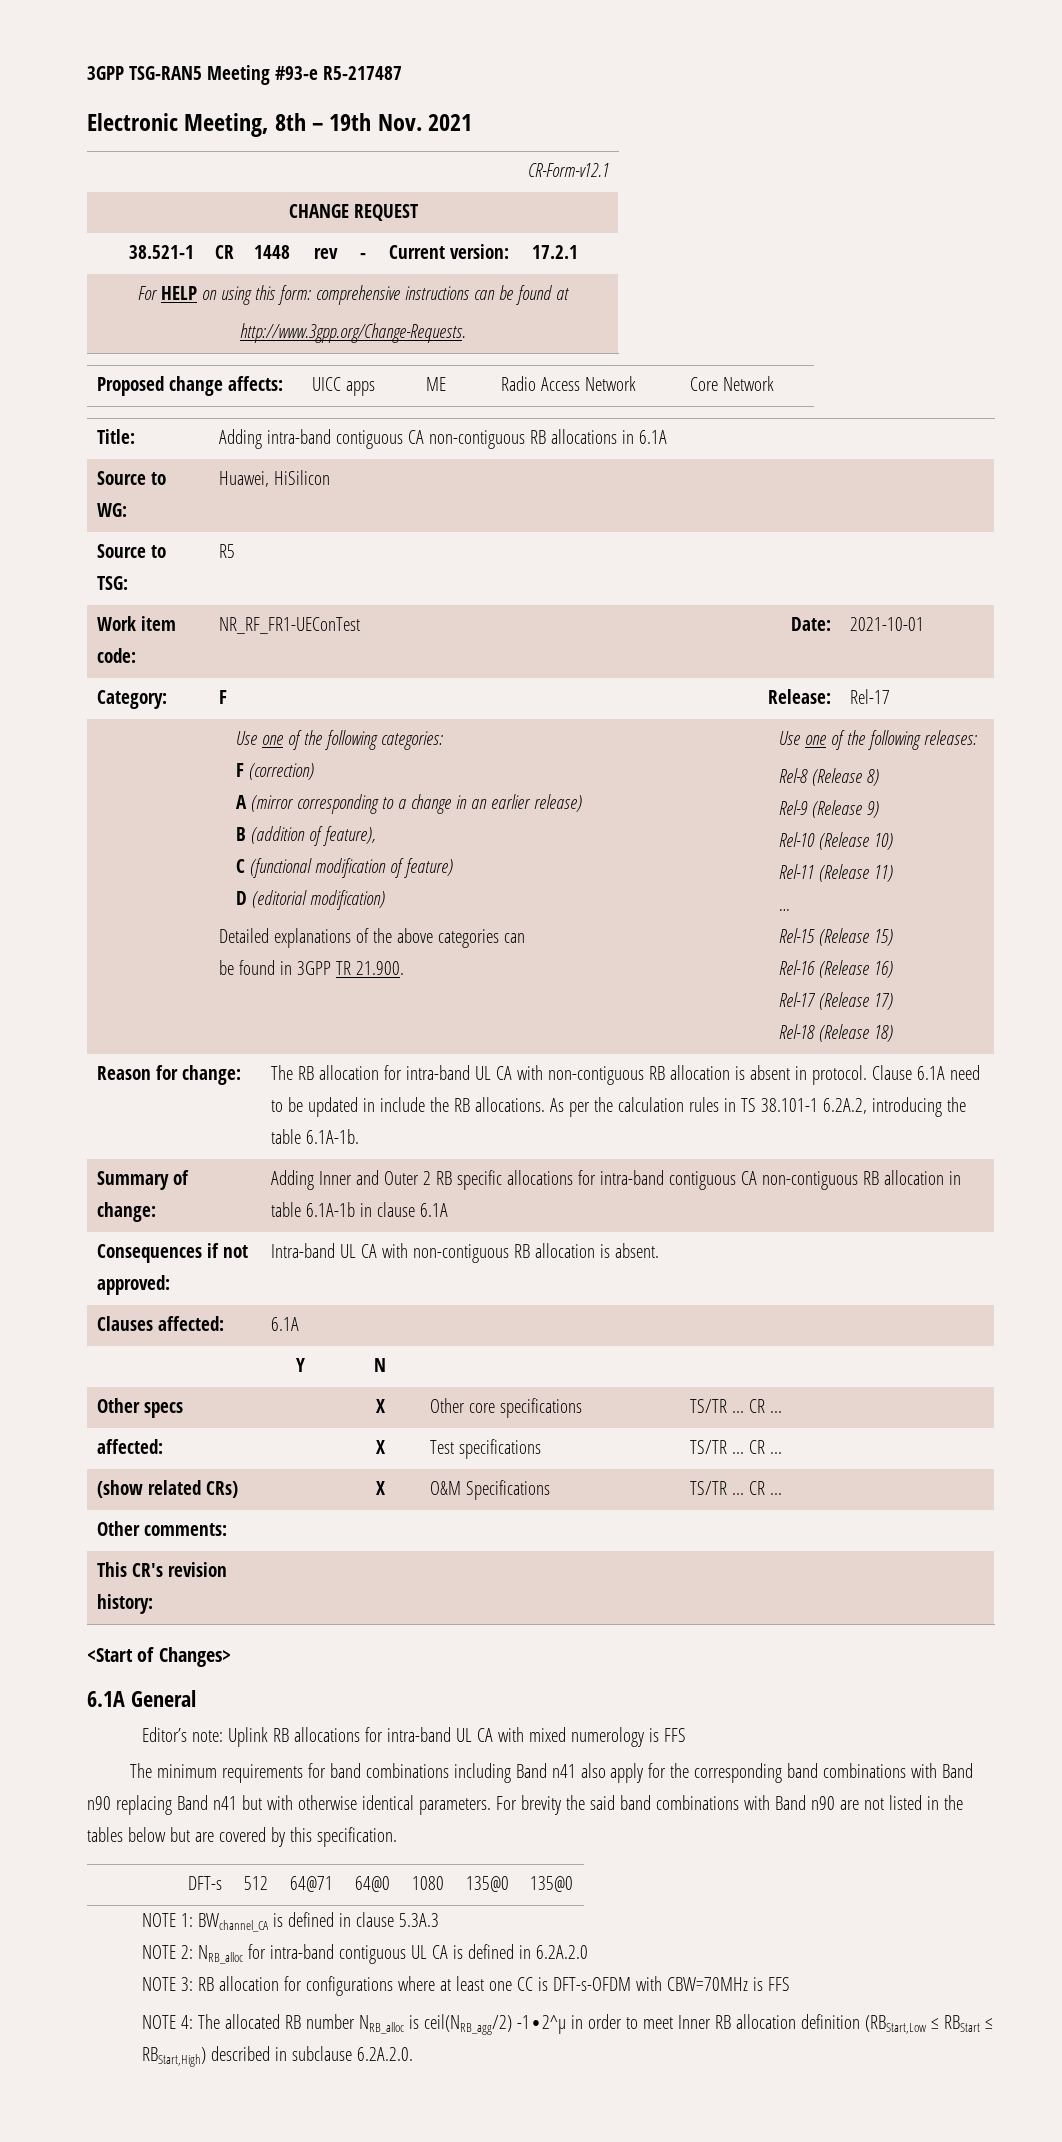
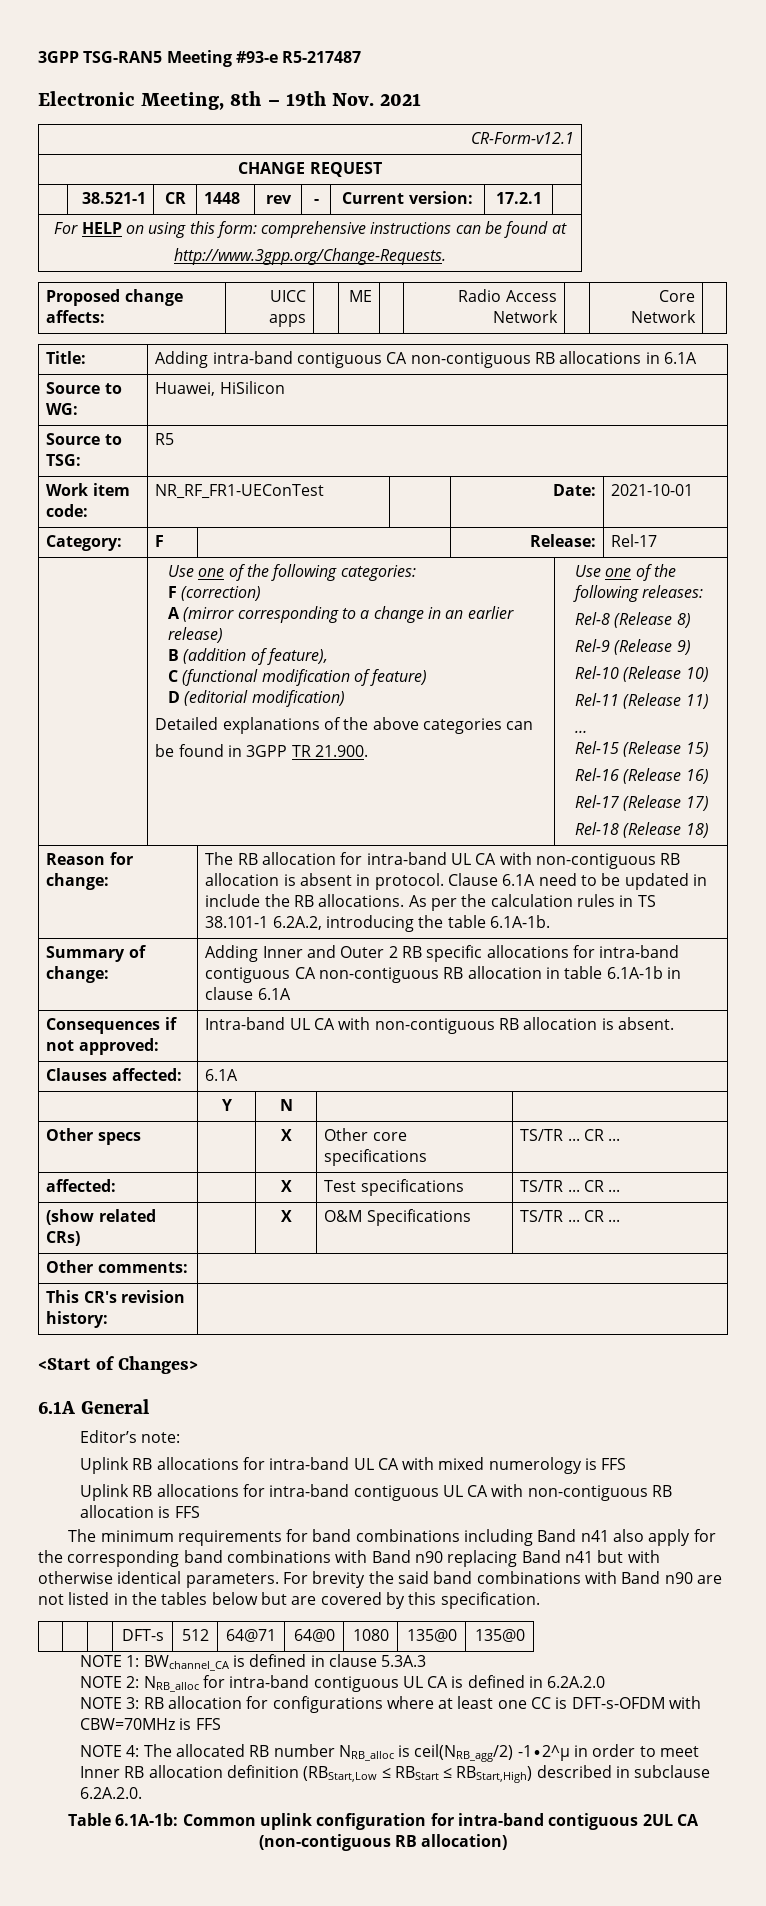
- Editor’s note: Uplink RB allocations for intra-band UL CA with mixed numerology is FFS
+ Editor’s note:
+ Uplink RB allocations for intra-band UL CA with mixed numerology is FFS
+ Uplink RB allocations for intra-band contiguous UL CA with non-contiguous RB allocation is FFS
+ Table 6.1A-1b: Common uplink configuration for intra-band contiguous 2UL CA (non-contiguous RB allocation)

